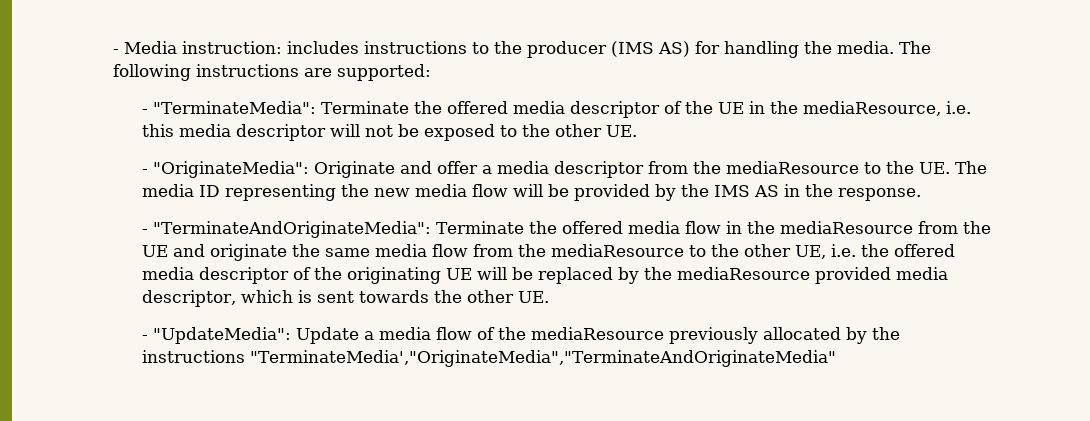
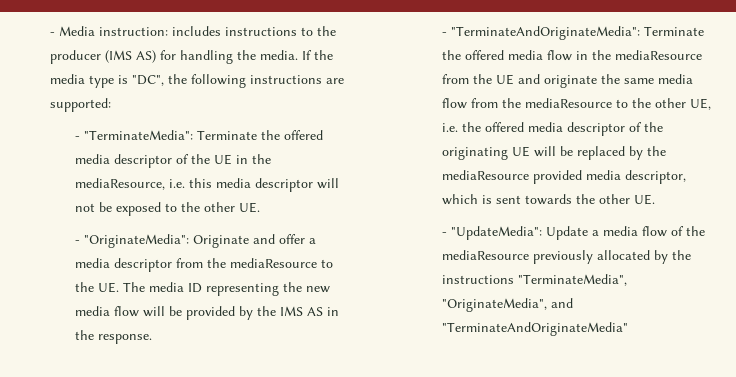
- The following instructions are supported:
+ If the media type is "DC", the following instructions are supported:
- - "UpdateMedia": Update a media flow of the mediaResource previously allocated by the instructions "TerminateMedia',"OriginateMedia","TerminateAndOriginateMedia"
+ - "UpdateMedia": Update a media flow of the mediaResource previously allocated by the instructions "TerminateMedia", "OriginateMedia", and "TerminateAndOriginateMedia"

